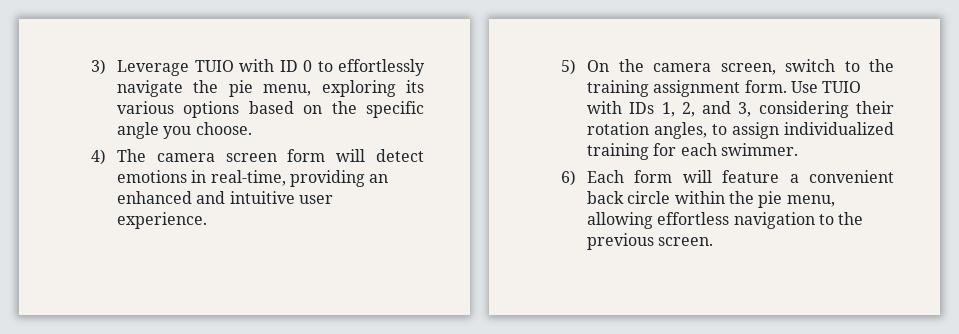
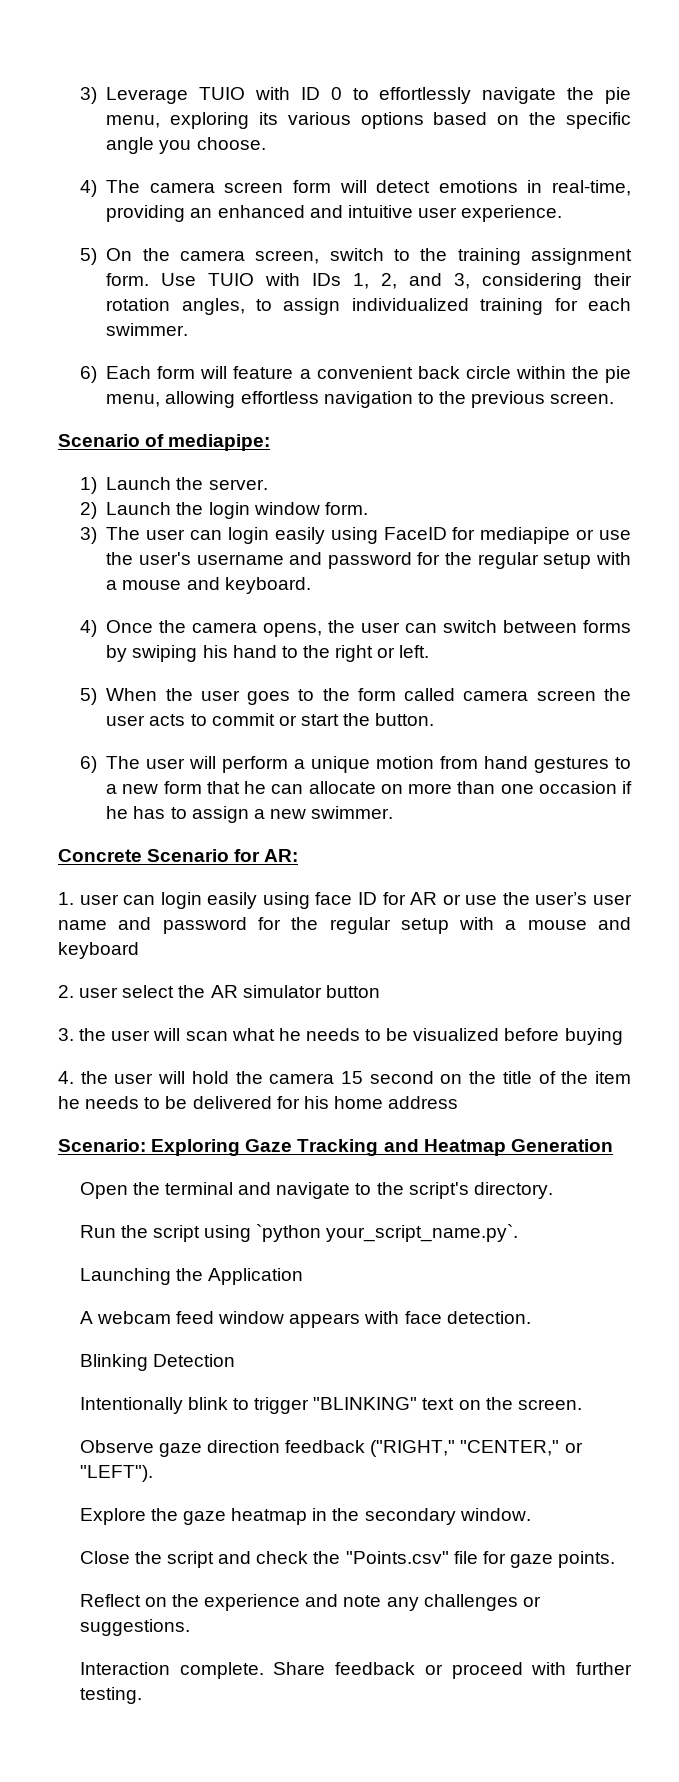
+ Scenario of mediapipe:
+ 1) Launch the server.
+ 2) Launch the login window form.
+ 3) The user can login easily using FaceID for mediapipe or use the user's username and password for the regular setup with a mouse and keyboard.
+ 4) Once the camera opens, the user can switch between forms by swiping his hand to the right or left.
+ 5) When the user goes to the form called camera screen the user acts to commit or start the button.
+ 6) The user will perform a unique motion from hand gestures to a new form that he can allocate on more than one occasion if he has to assign a new swimmer.
+ Concrete Scenario for AR:
+ 1. user can login easily using face ID for AR or use the user’s user name and password for the regular setup with a mouse and keyboard
+ 2. user select the AR simulator button
+ 3. the user will scan what he needs to be visualized before buying
+ 4. the user will hold the camera 15 second on the title of the item he needs to be delivered for his home address
+ Scenario: Exploring Gaze Tracking and Heatmap Generation
+ Open the terminal and navigate to the script's directory.
+ Run the script using `python your_script_name.py`.
+ Launching the Application
+ A webcam feed window appears with face detection.
+ Blinking Detection
+ Intentionally blink to trigger "BLINKING" text on the screen.
+ Observe gaze direction feedback ("RIGHT," "CENTER," or "LEFT").
+ Explore the gaze heatmap in the secondary window.
+ Close the script and check the "Points.csv" file for gaze points.
+ Reflect on the experience and note any challenges or suggestions.
+ Interaction complete. Share feedback or proceed with further testing.

